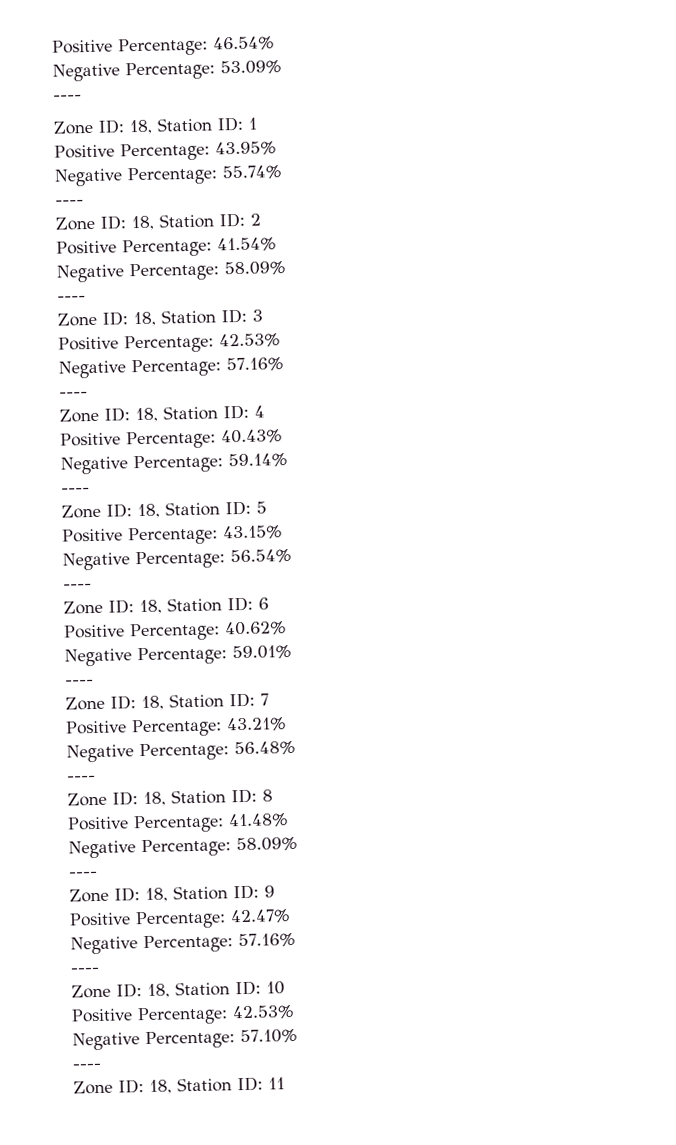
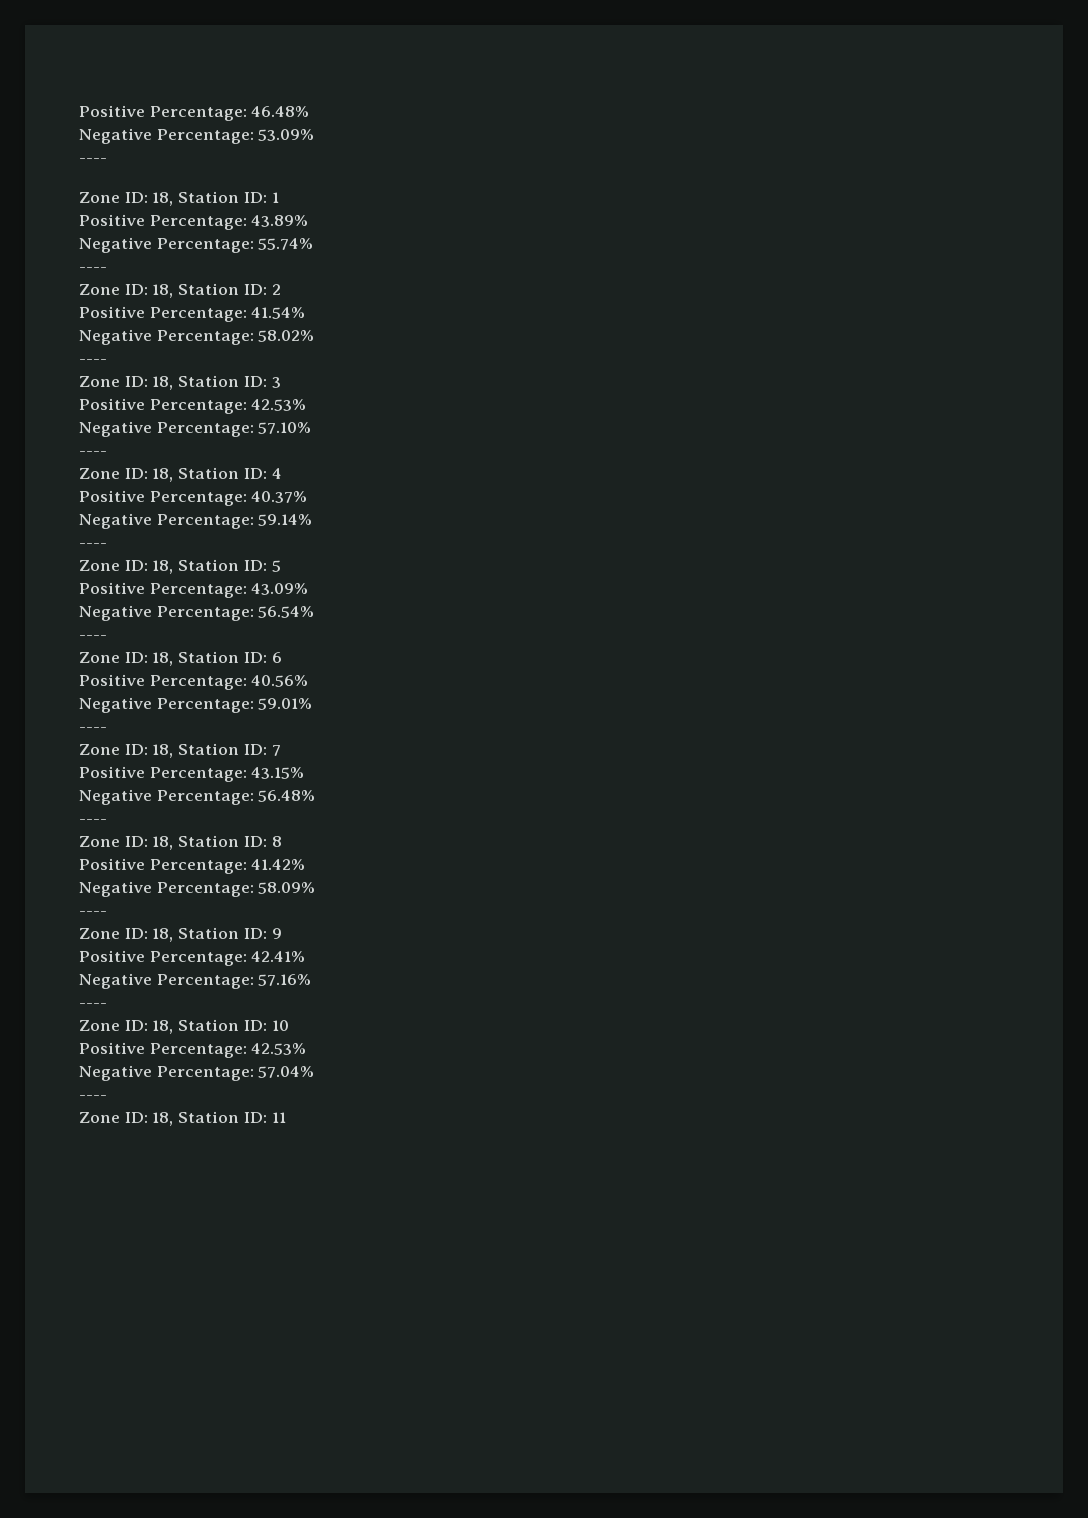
- Positive Percentage: 46.54%
+ Positive Percentage: 46.48%
- Positive Percentage: 43.95%
+ Positive Percentage: 43.89%
  Positive Percentage: 41.54%
- Negative Percentage: 58.09%
+ Negative Percentage: 58.02%
  Zone ID: 18, Station ID: 3
  Positive Percentage: 42.53%
- Negative Percentage: 57.16%
+ Negative Percentage: 57.10%
- Positive Percentage: 40.43%
+ Positive Percentage: 40.37%
- Positive Percentage: 43.15%
+ Positive Percentage: 43.09%
- Positive Percentage: 40.62%
+ Positive Percentage: 40.56%
- Positive Percentage: 43.21%
+ Positive Percentage: 43.15%
- Positive Percentage: 41.48%
+ Positive Percentage: 41.42%
- Positive Percentage: 42.47%
+ Positive Percentage: 42.41%
- Negative Percentage: 57.10%
+ Negative Percentage: 57.04%

